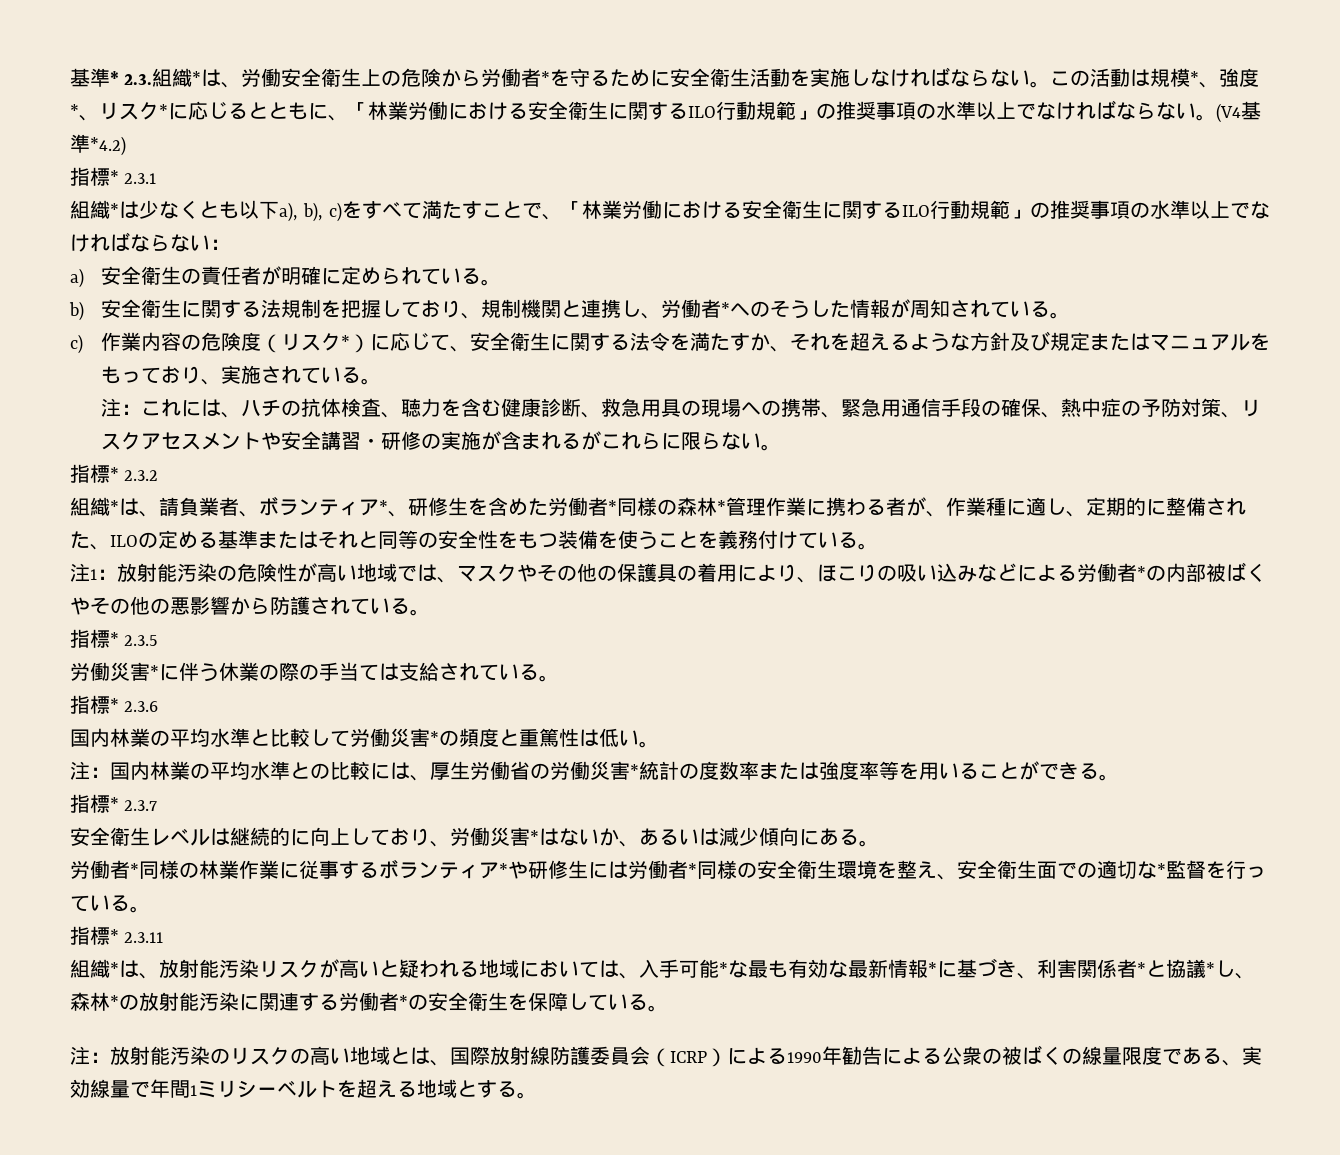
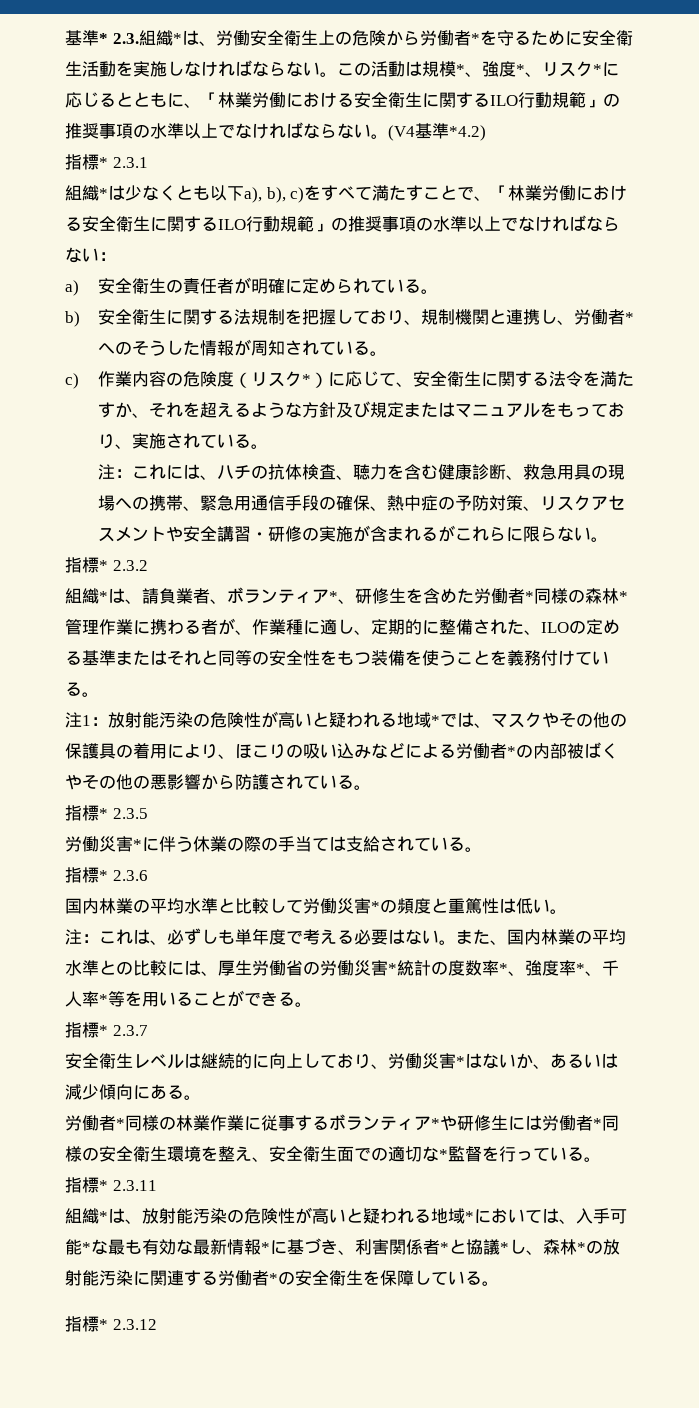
- 注1：放射能汚染の危険性が高い地域では、マスクやその他の保護具の着用により、ほこりの吸い込みなどによる労働者*の内部被ばくやその他の悪影響から防護されている。
+ 注1：放射能汚染の危険性が高いと疑われる地域*では、マスクやその他の保護具の着用により、ほこりの吸い込みなどによる労働者*の内部被ばくやその他の悪影響から防護されている。
- 注：国内林業の平均水準との比較には、厚生労働省の労働災害*統計の度数率または強度率等を用いることができる。
+ 注：これは、必ずしも単年度で考える必要はない。また、国内林業の平均水準との比較には、厚生労働省の労働災害*統計の度数率*、強度率*、千人率*等を用いることができる。
- 組織*は、放射能汚染リスクが高いと疑われる地域においては、入手可能*な最も有効な最新情報*に基づき、利害関係者*と協議*し、森林*の放射能汚染に関連する労働者*の安全衛生を保障している。
+ 組織*は、放射能汚染の危険性が高いと疑われる地域*においては、入手可能*な最も有効な最新情報*に基づき、利害関係者*と協議*し、森林*の放射能汚染に関連する労働者*の安全衛生を保障している。
- 注：放射能汚染のリスクの高い地域とは、国際放射線防護委員会（ICRP）による1990年勧告による公衆の被ばくの線量限度である、実効線量で年間1ミリシーベルトを超える地域とする。
+ 指標* 2.3.12

